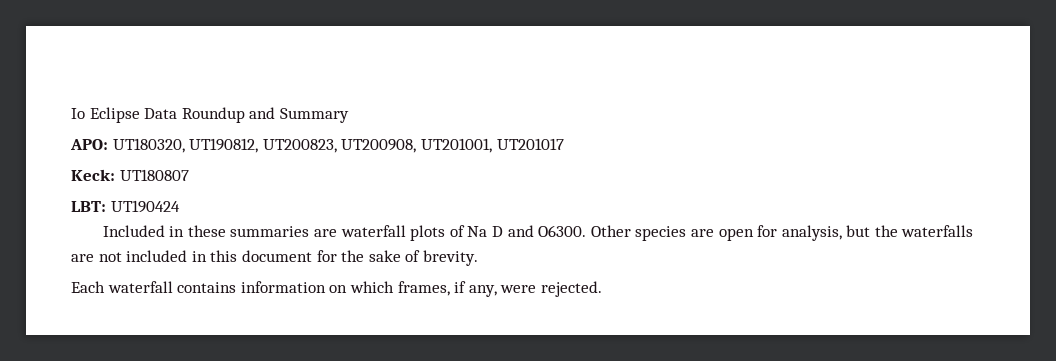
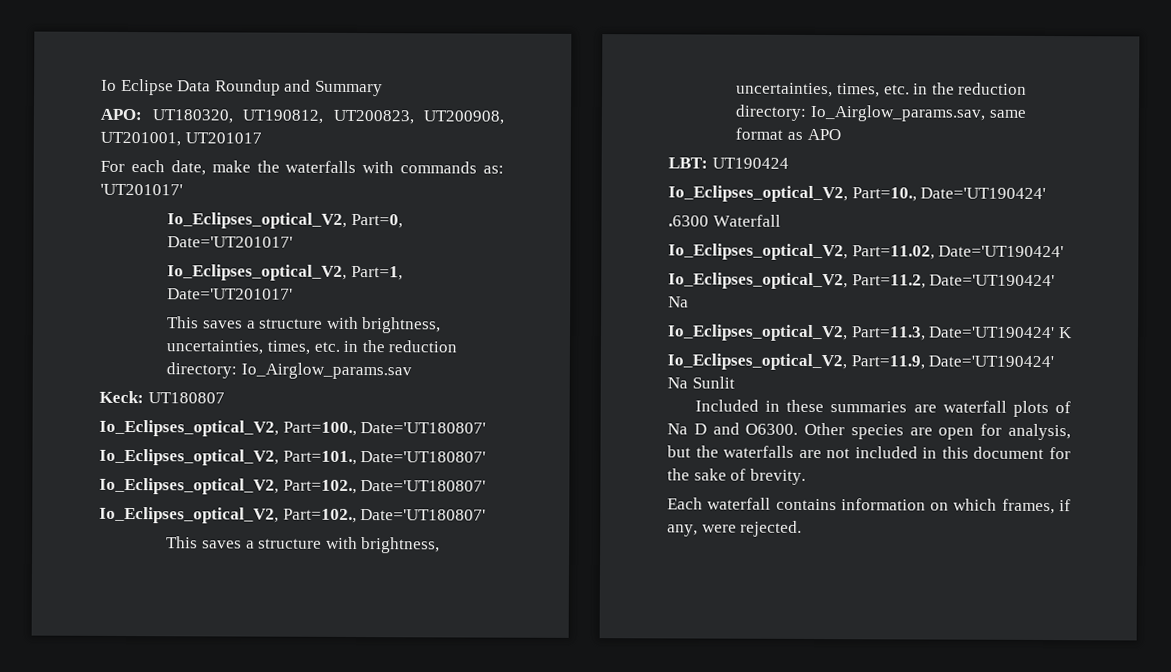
+ For each date, make the waterfalls with commands as: 'UT201017'
+ Io_Eclipses_optical_V2, Part=0, Date='UT201017'
+ Io_Eclipses_optical_V2, Part=1, Date='UT201017'
+ This saves a structure with brightness, uncertainties, times, etc. in the reduction directory: Io_Airglow_params.sav
  Keck: UT180807
+ Io_Eclipses_optical_V2, Part=100., Date='UT180807'
+ Io_Eclipses_optical_V2, Part=101., Date='UT180807'
+ Io_Eclipses_optical_V2, Part=102., Date='UT180807'
+ Io_Eclipses_optical_V2, Part=102., Date='UT180807'
+ This saves a structure with brightness, uncertainties, times, etc. in the reduction directory: Io_Airglow_params.sav, same format as APO
  LBT: UT190424
+ Io_Eclipses_optical_V2, Part=10., Date='UT190424'
+ .6300 Waterfall
+ Io_Eclipses_optical_V2, Part=11.02, Date='UT190424'
+ Io_Eclipses_optical_V2, Part=11.2, Date='UT190424' Na
+ Io_Eclipses_optical_V2, Part=11.3, Date='UT190424' K
+ Io_Eclipses_optical_V2, Part=11.9, Date='UT190424' Na Sunlit

